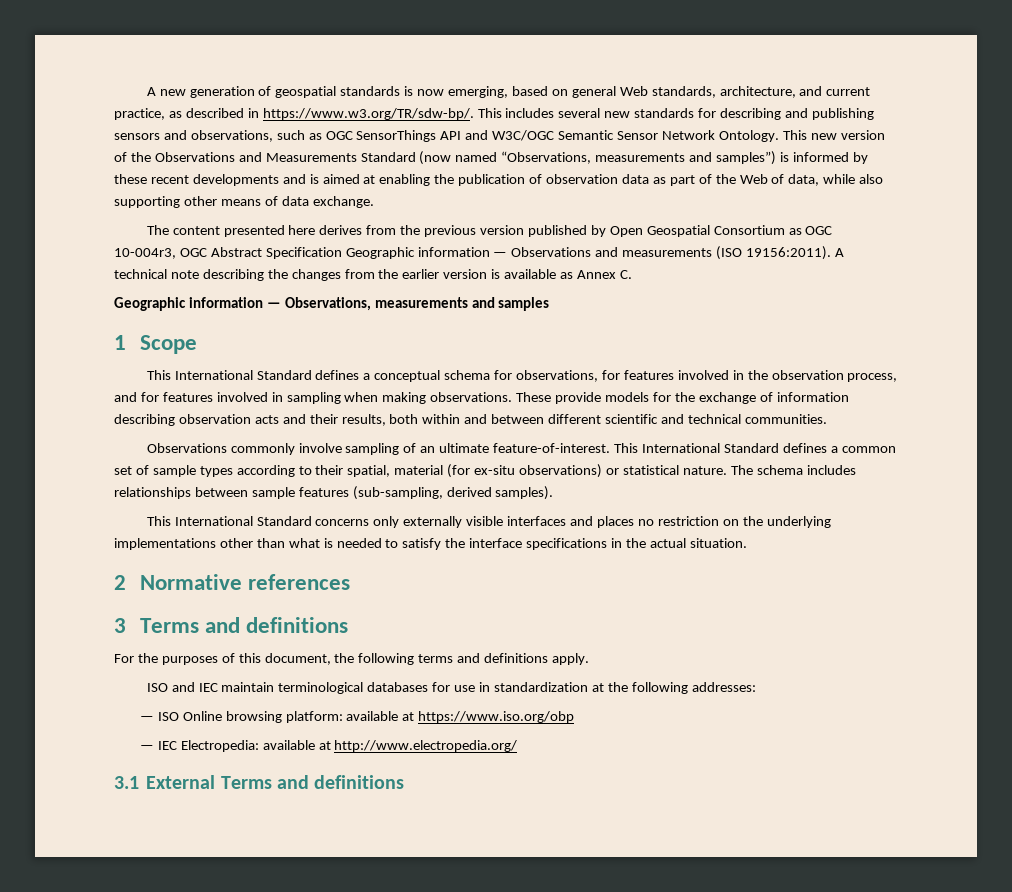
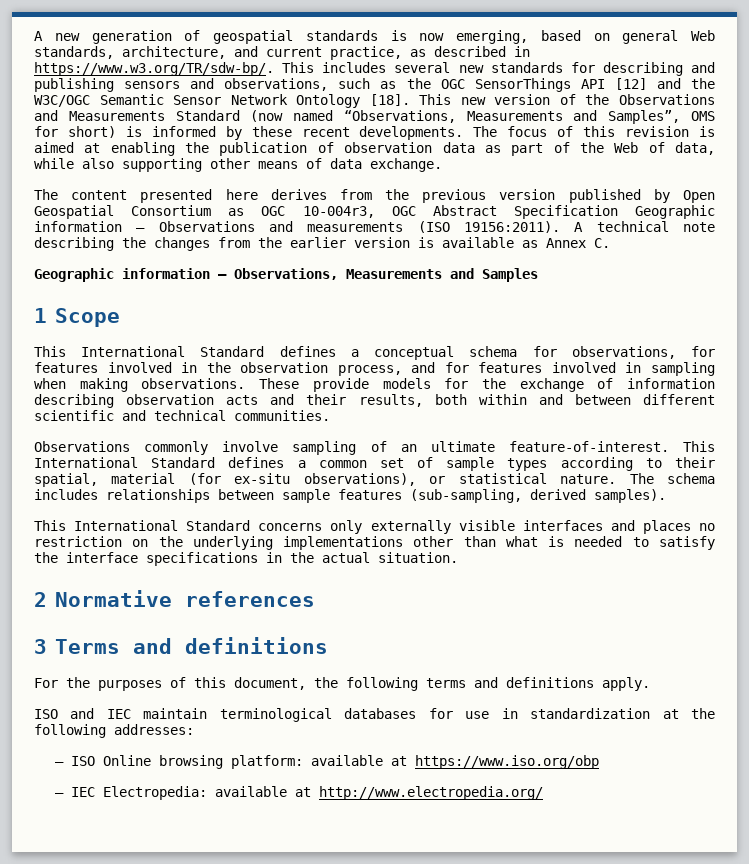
- A new generation of geospatial standards is now emerging, based on general Web standards, architecture, and current practice, as described in https://www.w3.org/TR/sdw-bp/. This includes several new standards for describing and publishing sensors and observations, such as OGC SensorThings API and W3C/OGC Semantic Sensor Network Ontology.
+ A new generation of geospatial standards is now emerging, based on general Web standards, architecture, and current practice, as described in https://www.w3.org/TR/sdw-bp/. This includes several new standards for describing and publishing sensors and observations, such as the OGC SensorThings API [12] and the W3C/OGC Semantic Sensor Network Ontology [18].
- This new version of the Observations and Measurements Standard (now named “Observations, measurements and samples”) is informed by these recent developments and is aimed at enabling the publication of observation data as part of the Web of data, while also supporting other means of data exchange.
+ This new version of the Observations and Measurements Standard (now named “Observations, Measurements and Samples”, OMS for short) is informed by these recent developments. The focus of this revision is aimed at enabling the publication of observation data as part of the Web of data, while also supporting other means of data exchange.
- Geographic information — Observations, measurements and samples
+ Geographic information — Observations, Measurements and Samples
- This International Standard defines a common set of sample types according to their spatial, material (for ex-situ observations) or statistical nature.
+ This International Standard defines a common set of sample types according to their spatial, material (for ex-situ observations), or statistical nature.
- 3.1 External Terms and definitions

